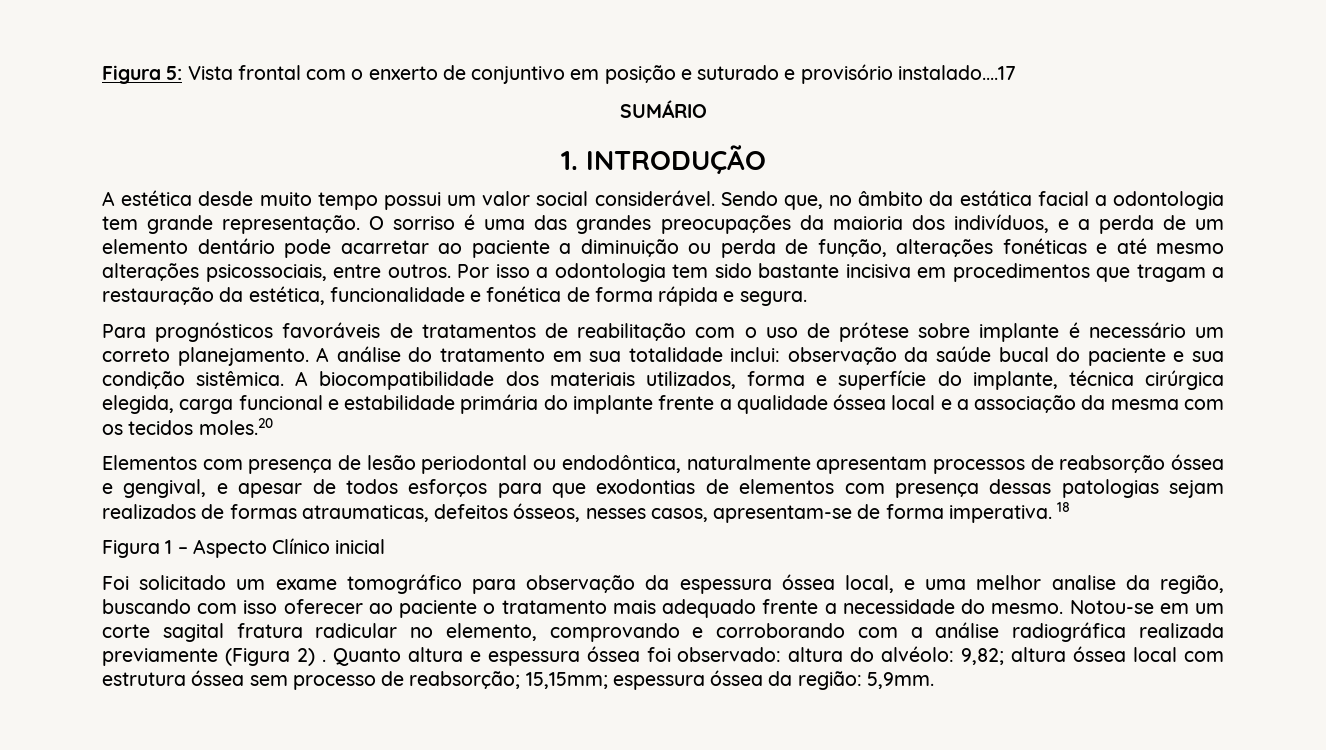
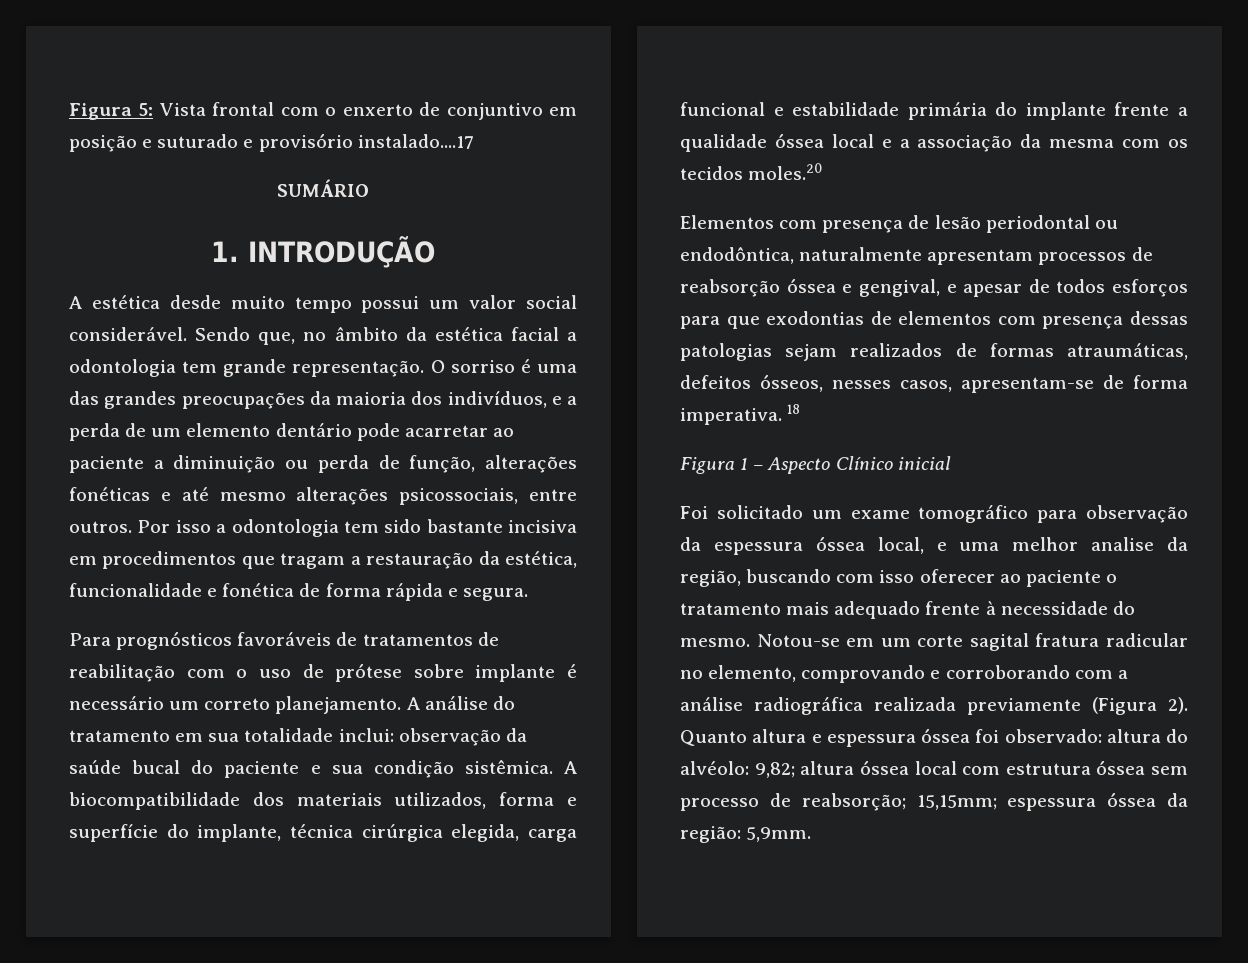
- Sendo que, no âmbito da estática facial a odontologia tem grande representação.
+ Sendo que, no âmbito da estética facial a odontologia tem grande representação.
- Elementos com presença de lesão periodontal ou endodôntica, naturalmente apresentam processos de reabsorção óssea e gengival, e apesar de todos esforços para que exodontias de elementos com presença dessas patologias sejam realizados de formas atraumaticas, defeitos ósseos, nesses casos, apresentam-se de forma imperativa.
+ Elementos com presença de lesão periodontal ou endodôntica, naturalmente apresentam processos de reabsorção óssea e gengival, e apesar de todos esforços para que exodontias de elementos com presença dessas patologias sejam realizados de formas atraumáticas, defeitos ósseos, nesses casos, apresentam-se de forma imperativa.
- Foi solicitado um exame tomográfico para observação da espessura óssea local, e uma melhor analise da região, buscando com isso oferecer ao paciente o tratamento mais adequado frente a necessidade do mesmo.
+ Foi solicitado um exame tomográfico para observação da espessura óssea local, e uma melhor analise da região, buscando com isso oferecer ao paciente o tratamento mais adequado frente à necessidade do mesmo.
- Notou-se em um corte sagital fratura radicular no elemento, comprovando e corroborando com a análise radiográfica realizada previamente (Figura 2) .
+ Notou-se em um corte sagital fratura radicular no elemento, comprovando e corroborando com a análise radiográfica realizada previamente (Figura 2).

